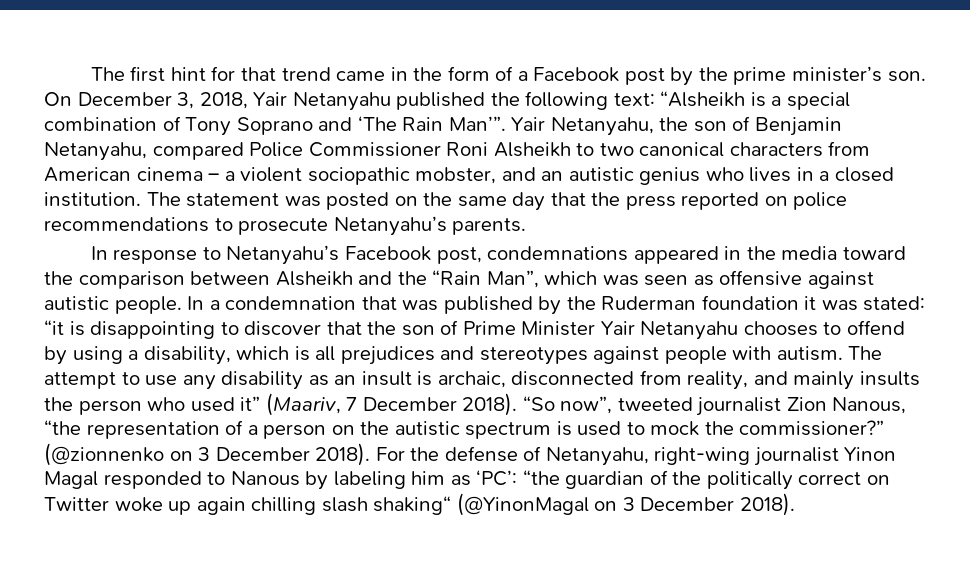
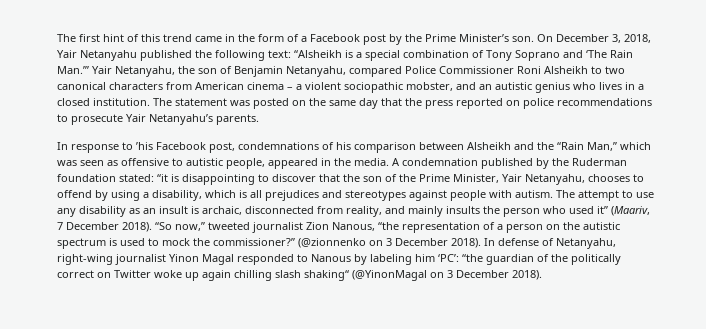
- The first hint for that trend came in the form of a Facebook post by the prime minister’s son.
+ The first hint of this trend came in the form of a Facebook post by the Prime Minister’s son.
- On December 3, 2018, Yair Netanyahu published the following text: “Alsheikh is a special combination of Tony Soprano and ‘The Rain Man’”. Yair Netanyahu, the son of Benjamin Netanyahu, compared Police Commissioner Roni Alsheikh to two canonical characters from American cinema – a violent sociopathic mobster, and an autistic genius who lives in a closed institution.
+ On December 3, 2018, Yair Netanyahu published the following text: “Alsheikh is a special combination of Tony Soprano and ‘The Rain Man.’” Yair Netanyahu, the son of Benjamin Netanyahu, compared Police Commissioner Roni Alsheikh to two canonical characters from American cinema – a violent sociopathic mobster, and an autistic genius who lives in a closed institution.
- The statement was posted on the same day that the press reported on police recommendations to prosecute Netanyahu’s parents.
+ The statement was posted on the same day that the press reported on police recommendations to prosecute Yair Netanyahu’s parents.
- In response to Netanyahu’s Facebook post, condemnations appeared in the media toward the comparison between Alsheikh and the “Rain Man”, which was seen as offensive against autistic people. In a condemnation that was published by the Ruderman foundation it was stated: “it is disappointing to discover that the son of Prime Minister Yair Netanyahu chooses to offend by using a disability, which is all prejudices and stereotypes against people with autism.
+ In response to ’his Facebook post, condemnations of his comparison between Alsheikh and the “Rain Man,” which was seen as offensive to autistic people, appeared in the media. A condemnation published by the Ruderman foundation stated: “it is disappointing to discover that the son of the Prime Minister, Yair Netanyahu, chooses to offend by using a disability, which is all prejudices and stereotypes against people with autism.
- “So now”, tweeted journalist Zion Nanous, “the representation of a person on the autistic spectrum is used to mock the commissioner?”
+ “So now,” tweeted journalist Zion Nanous, “the representation of a person on the autistic spectrum is used to mock the commissioner?”
- For the defense of Netanyahu, right-wing journalist Yinon Magal responded to Nanous by labeling him as ‘PC’: “the guardian of the politically correct on Twitter woke up again chilling slash shaking“ (@YinonMagal on 3 December 2018).
+ In defense of Netanyahu, right-wing journalist Yinon Magal responded to Nanous by labeling him ‘PC’: “the guardian of the politically correct on Twitter woke up again chilling slash shaking“ (@YinonMagal on 3 December 2018).

